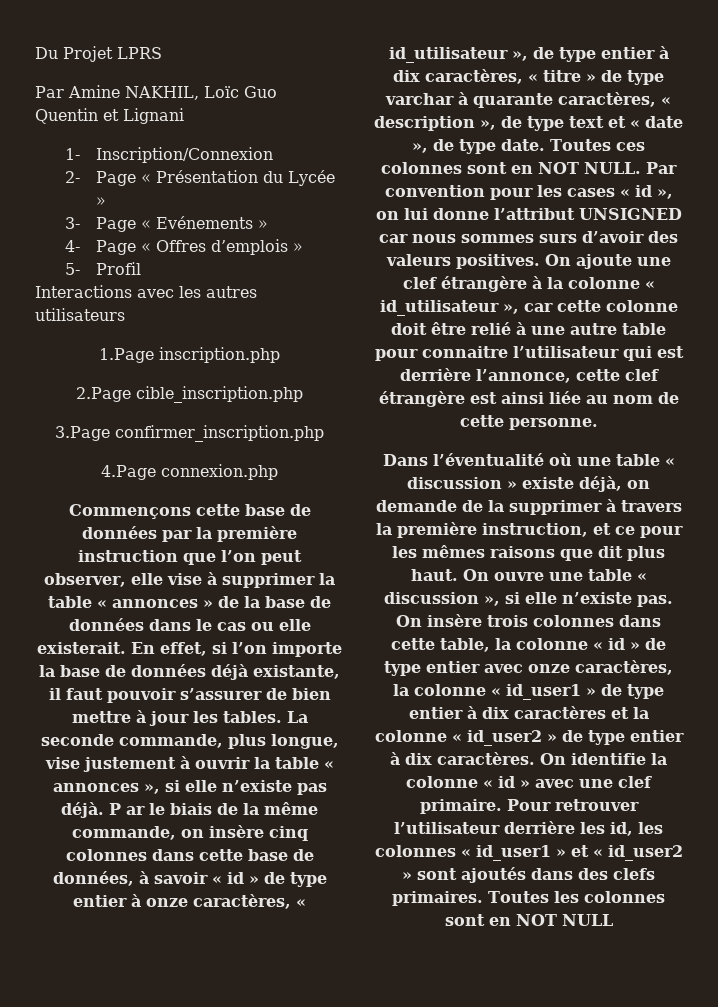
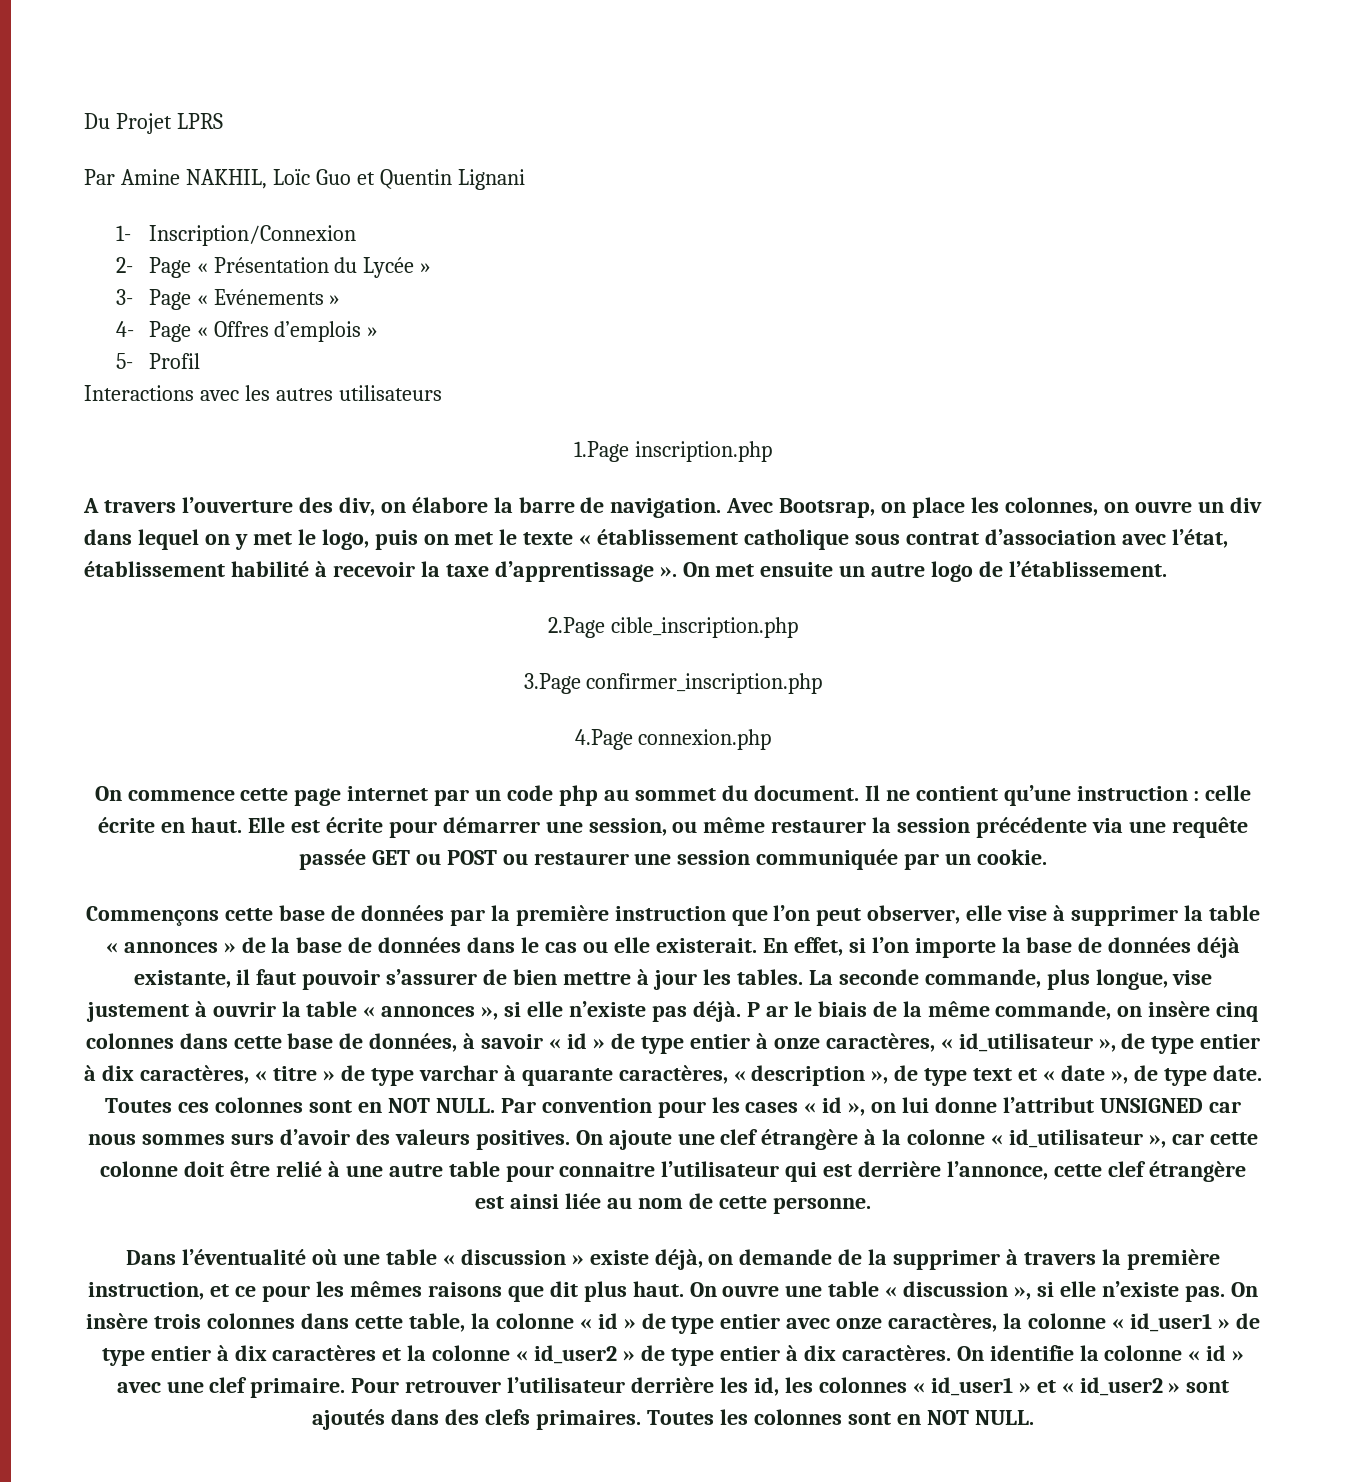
- Par Amine NAKHIL, Loïc Guo Quentin et Lignani
+ Par Amine NAKHIL, Loïc Guo et Quentin Lignani
+ A travers l’ouverture des div, on élabore la barre de navigation. Avec Bootsrap, on place les colonnes, on ouvre un div dans lequel on y met le logo, puis on met le texte « établissement catholique sous contrat d’association avec l’état, établissement habilité à recevoir la taxe d’apprentissage ». On met ensuite un autre logo de l’établissement.
+ On commence cette page internet par un code php au sommet du document. Il ne contient qu’une instruction : celle écrite en haut. Elle est écrite pour démarrer une session, ou même restaurer la session précédente via une requête passée GET ou POST ou restaurer une session communiquée par un cookie.
- Toutes les colonnes sont en NOT NULL
+ Toutes les colonnes sont en NOT NULL.

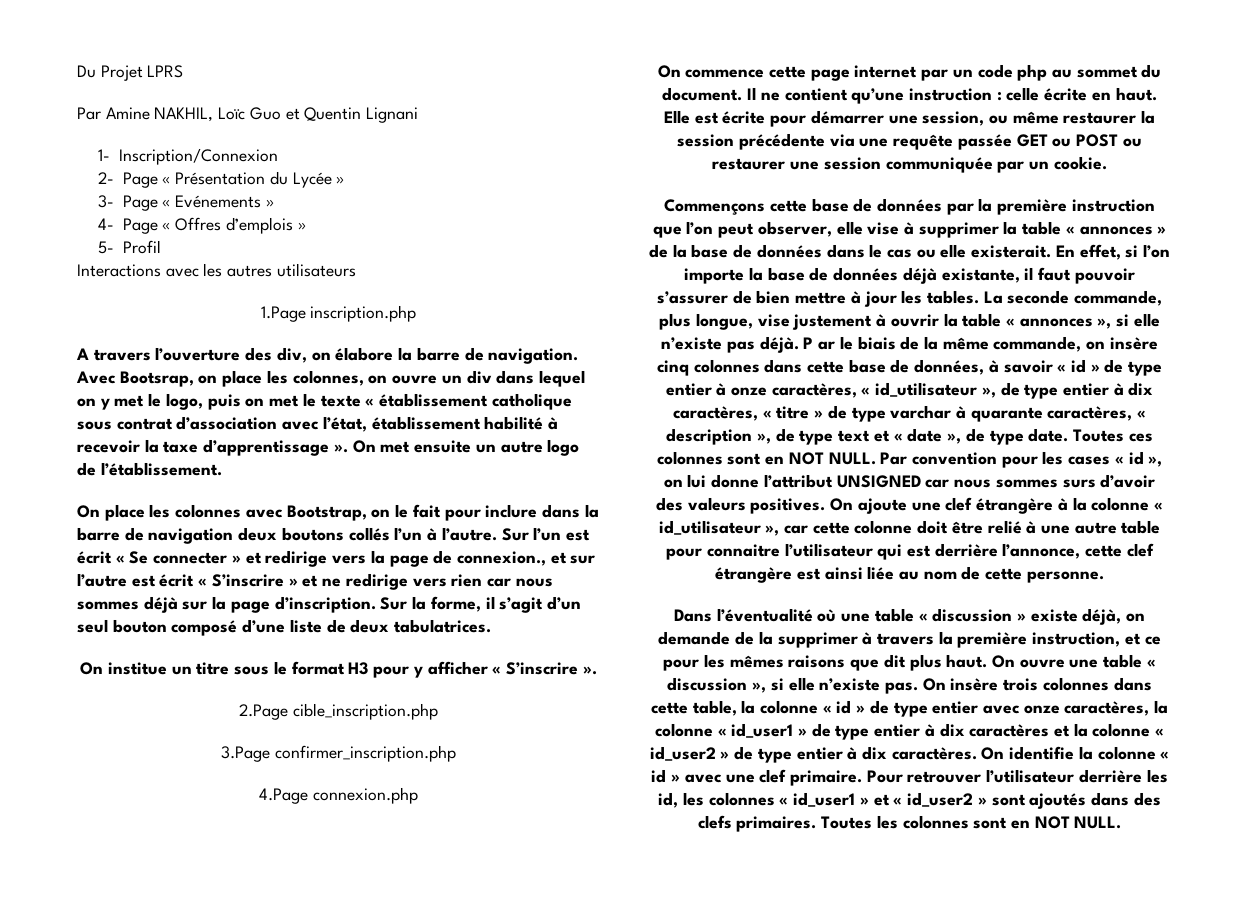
+ On place les colonnes avec Bootstrap, on le fait pour inclure dans la barre de navigation deux boutons collés l’un à l’autre. Sur l’un est écrit « Se connecter » et redirige vers la page de connexion., et sur l’autre est écrit « S’inscrire » et ne redirige vers rien car nous sommes déjà sur la page d’inscription. Sur la forme, il s’agit d’un seul bouton composé d’une liste de deux tabulatrices.
+ On institue un titre sous le format H3 pour y afficher « S’inscrire ».

